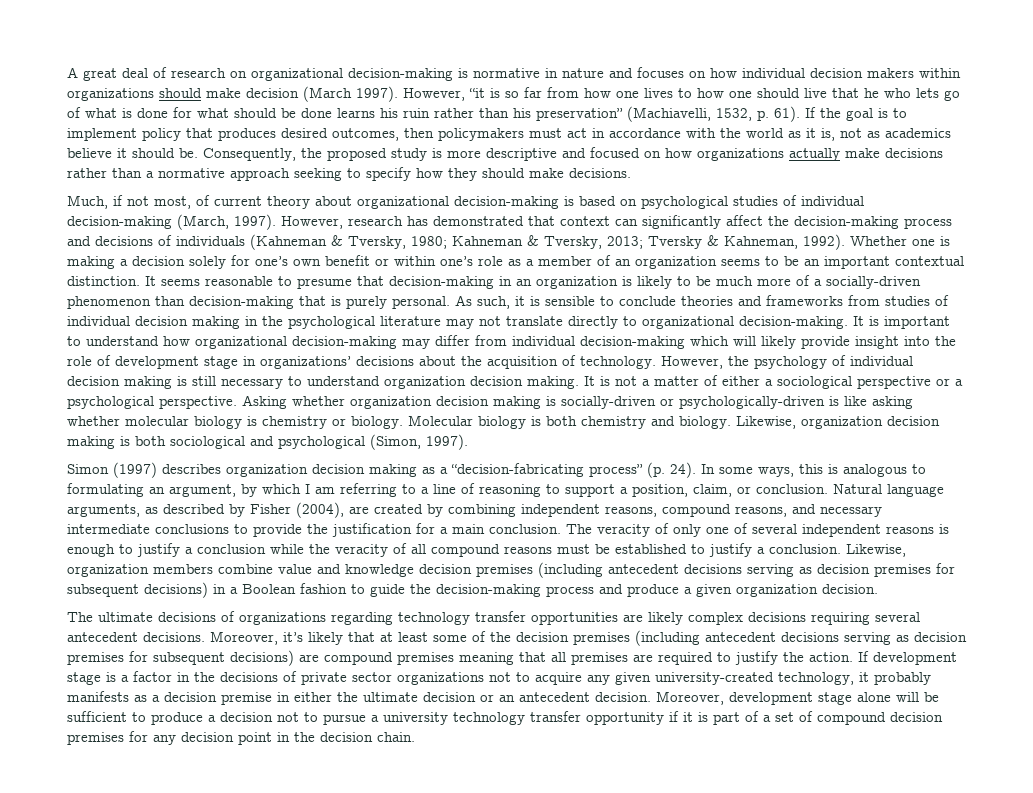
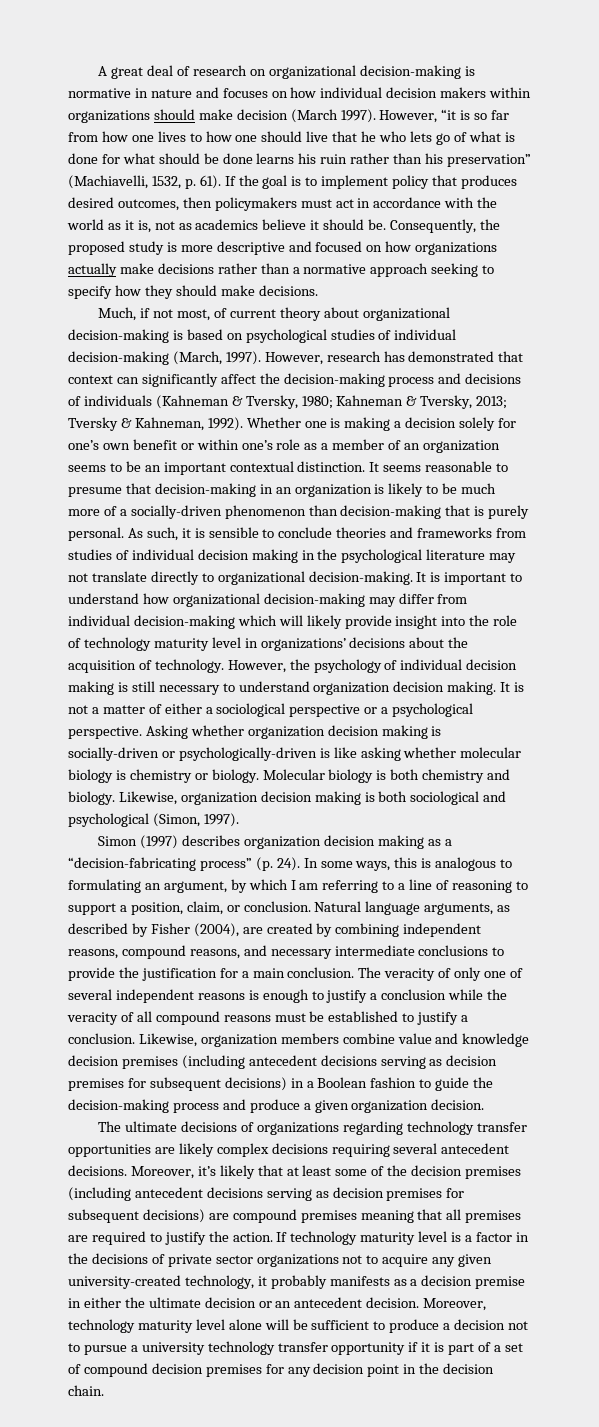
- It is important to understand how organizational decision-making may differ from individual decision-making which will likely provide insight into the role of development stage in organizations’ decisions about the acquisition of technology.
+ It is important to understand how organizational decision-making may differ from individual decision-making which will likely provide insight into the role of technology maturity level in organizations’ decisions about the acquisition of technology.
- If development stage is a factor in the decisions of private sector organizations not to acquire any given university-created technology, it probably manifests as a decision premise in either the ultimate decision or an antecedent decision.
+ If technology maturity level is a factor in the decisions of private sector organizations not to acquire any given university-created technology, it probably manifests as a decision premise in either the ultimate decision or an antecedent decision.
- Moreover, development stage alone will be sufficient to produce a decision not to pursue a university technology transfer opportunity if it is part of a set of compound decision premises for any decision point in the decision chain.
+ Moreover, technology maturity level alone will be sufficient to produce a decision not to pursue a university technology transfer opportunity if it is part of a set of compound decision premises for any decision point in the decision chain.

